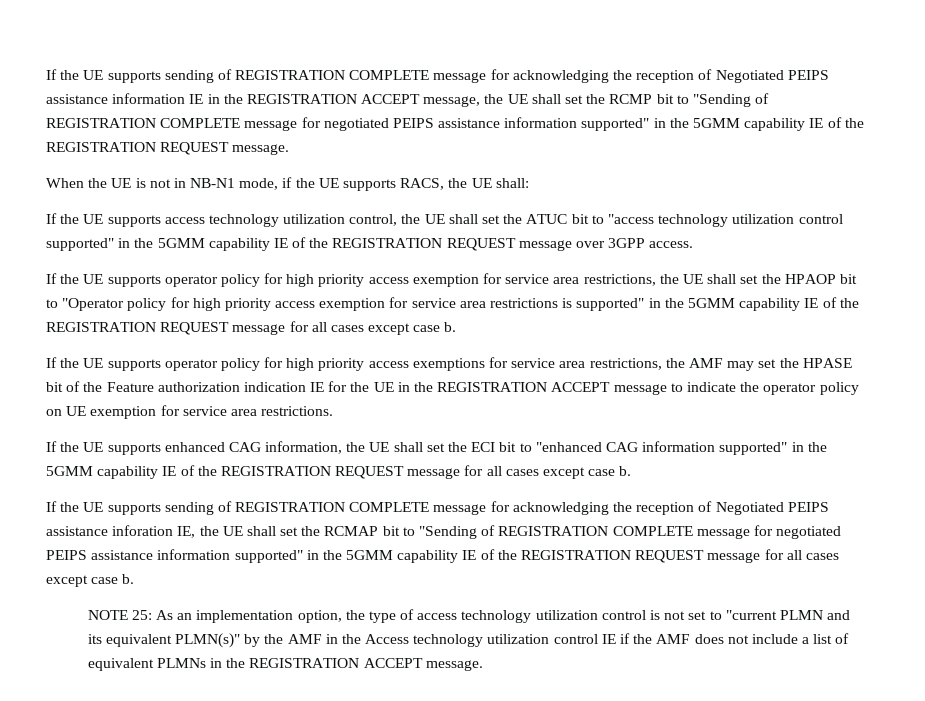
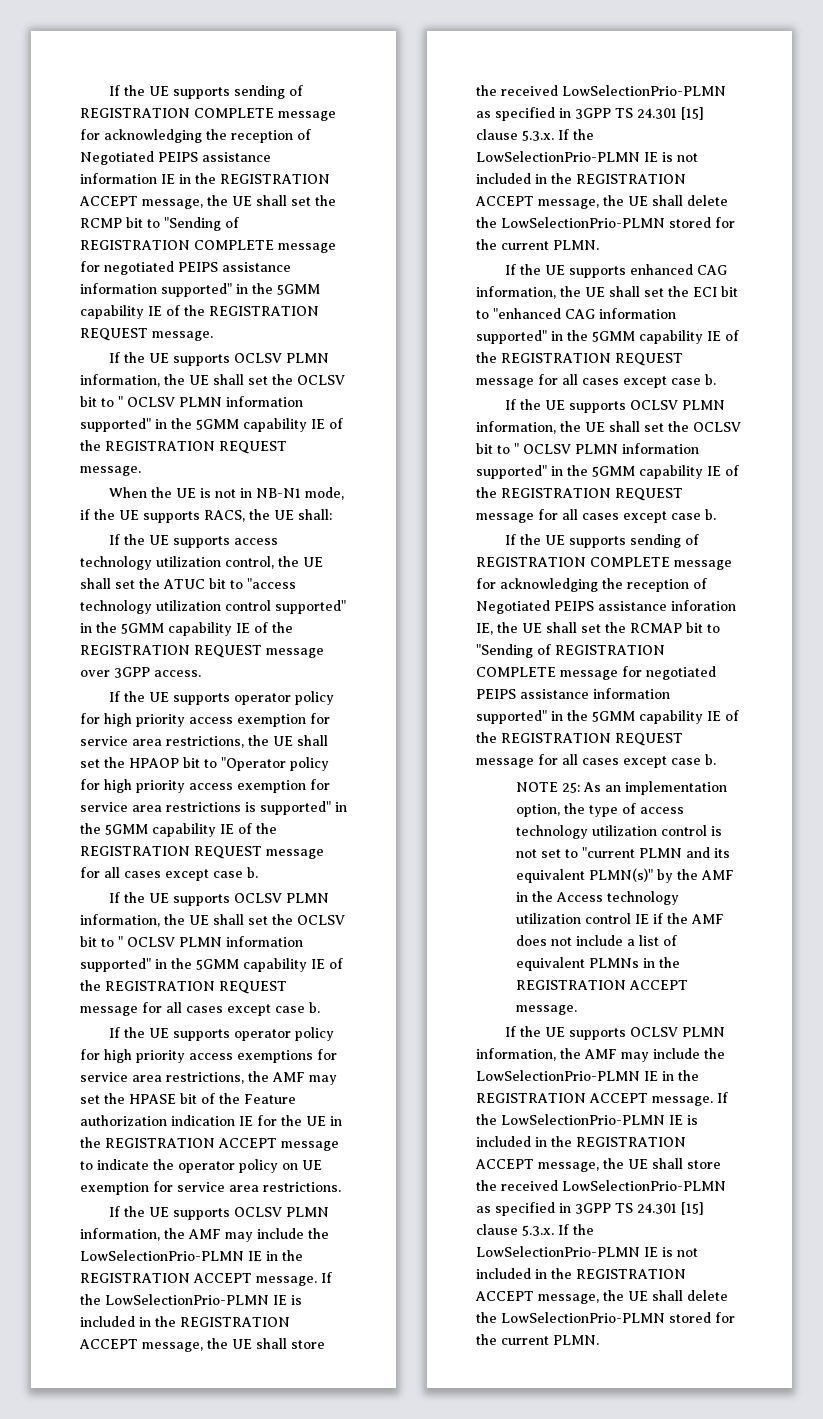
+ If the UE supports OCLSV PLMN information, the UE shall set the OCLSV bit to " OCLSV PLMN information supported" in the 5GMM capability IE of the REGISTRATION REQUEST message.
  If the UE supports operator policy for high priority access exemption for service area restrictions, the UE shall set the HPAOP bit to "Operator policy for high priority access exemption for service area restrictions is supported" in the 5GMM capability IE of the REGISTRATION REQUEST message for all cases except case b.
+ If the UE supports OCLSV PLMN information, the UE shall set the OCLSV bit to " OCLSV PLMN information supported" in the 5GMM capability IE of the REGISTRATION REQUEST message for all cases except case b.
  If the UE supports operator policy for high priority access exemptions for service area restrictions, the AMF may set the HPASE bit of the Feature authorization indication IE for the UE in the REGISTRATION ACCEPT message to indicate the operator policy on UE exemption for service area restrictions.
+ If the UE supports OCLSV PLMN information, the AMF may include the LowSelectionPrio-PLMN IE in the REGISTRATION ACCEPT message. If the LowSelectionPrio-PLMN IE is included in the REGISTRATION ACCEPT message, the UE shall store the received LowSelectionPrio-PLMN as specified in 3GPP TS 24.301 [15] clause 5.3.x. If the LowSelectionPrio-PLMN IE is not included in the REGISTRATION ACCEPT message, the UE shall delete the LowSelectionPrio-PLMN stored for the current PLMN.
  If the UE supports enhanced CAG information, the UE shall set the ECI bit to "enhanced CAG information supported" in the 5GMM capability IE of the REGISTRATION REQUEST message for all cases except case b.
+ If the UE supports OCLSV PLMN information, the UE shall set the OCLSV bit to " OCLSV PLMN information supported" in the 5GMM capability IE of the REGISTRATION REQUEST message for all cases except case b.
  NOTE 25: As an implementation option, the type of access technology utilization control is not set to "current PLMN and its equivalent PLMN(s)" by the AMF in the Access technology utilization control IE if the AMF does not include a list of equivalent PLMNs in the REGISTRATION ACCEPT message.
+ If the UE supports OCLSV PLMN information, the AMF may include the LowSelectionPrio-PLMN IE in the REGISTRATION ACCEPT message. If the LowSelectionPrio-PLMN IE is included in the REGISTRATION ACCEPT message, the UE shall store the received LowSelectionPrio-PLMN as specified in 3GPP TS 24.301 [15] clause 5.3.x. If the LowSelectionPrio-PLMN IE is not included in the REGISTRATION ACCEPT message, the UE shall delete the LowSelectionPrio-PLMN stored for the current PLMN.

